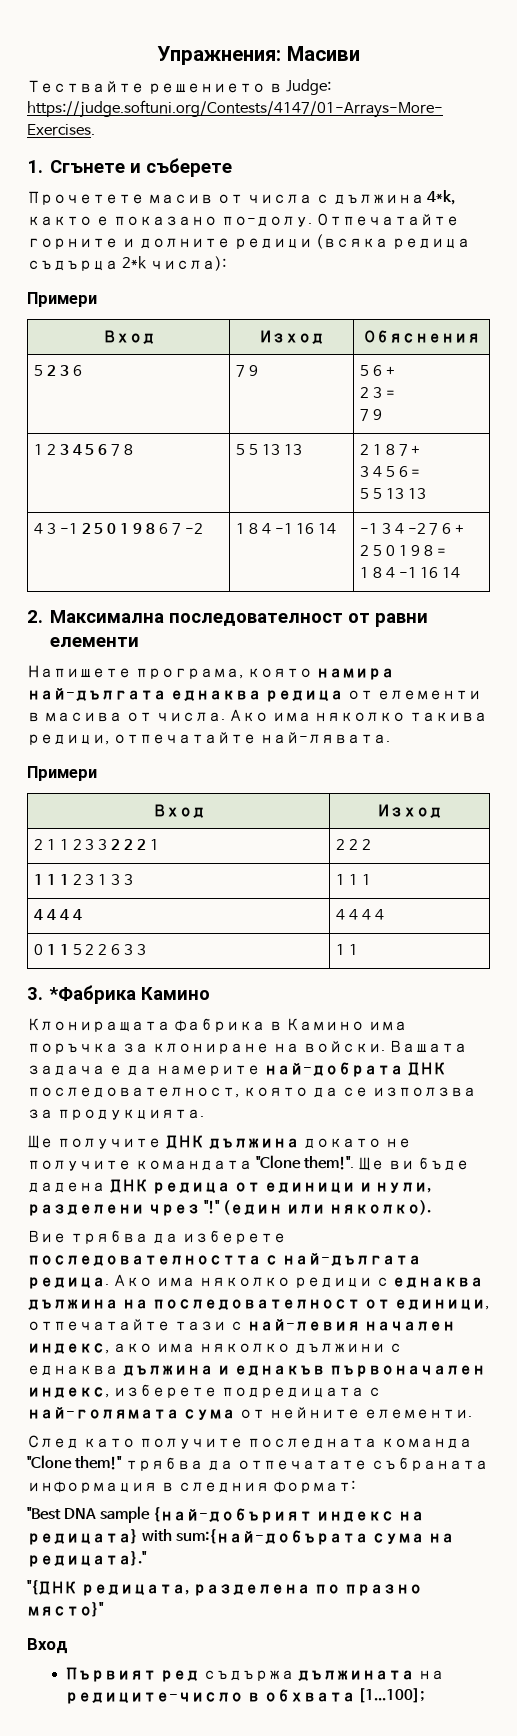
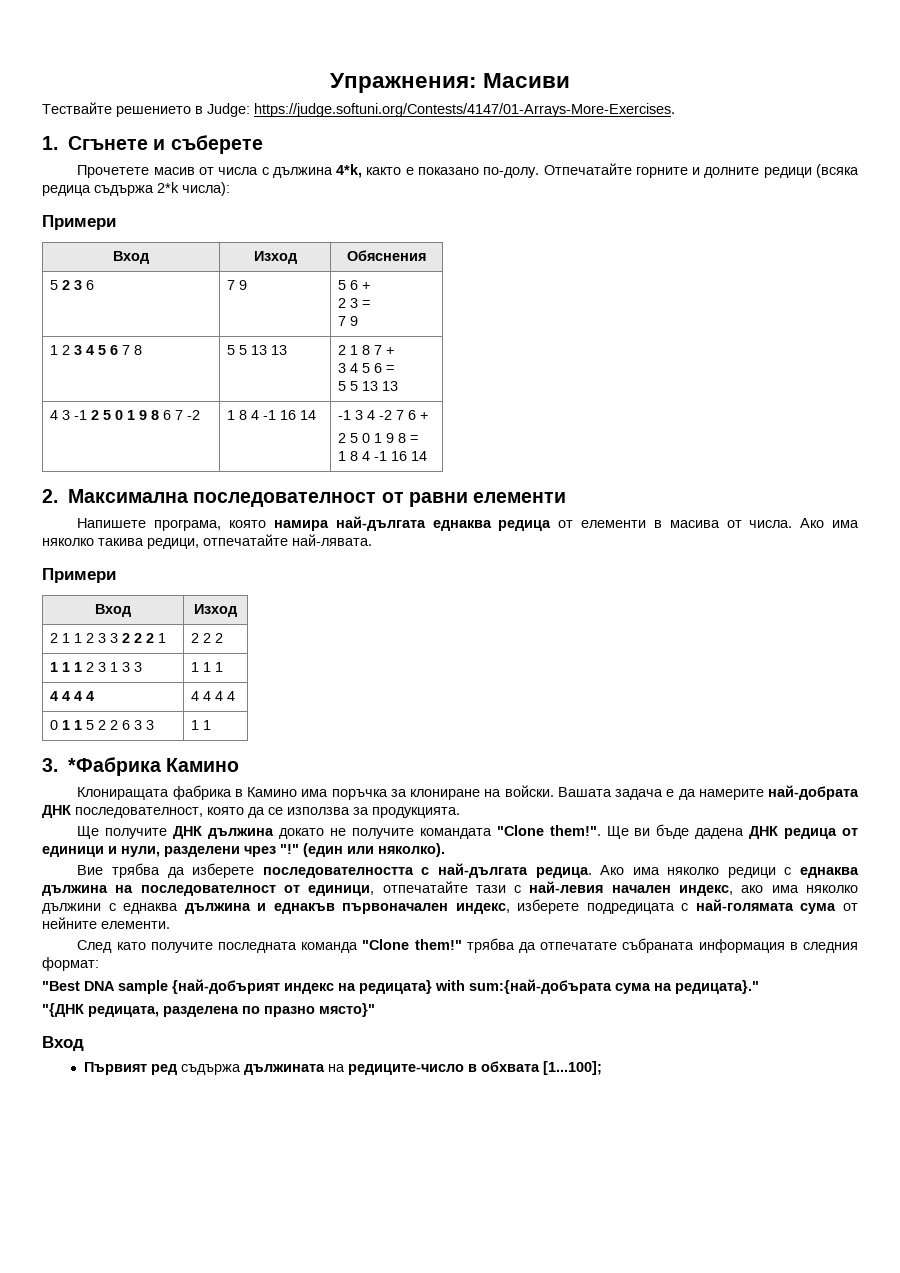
- Отпечатайте горните и долните редици (всяка редица съдърца 2*k числа):
+ Отпечатайте горните и долните редици (всяка редица съдържа 2*k числа):

